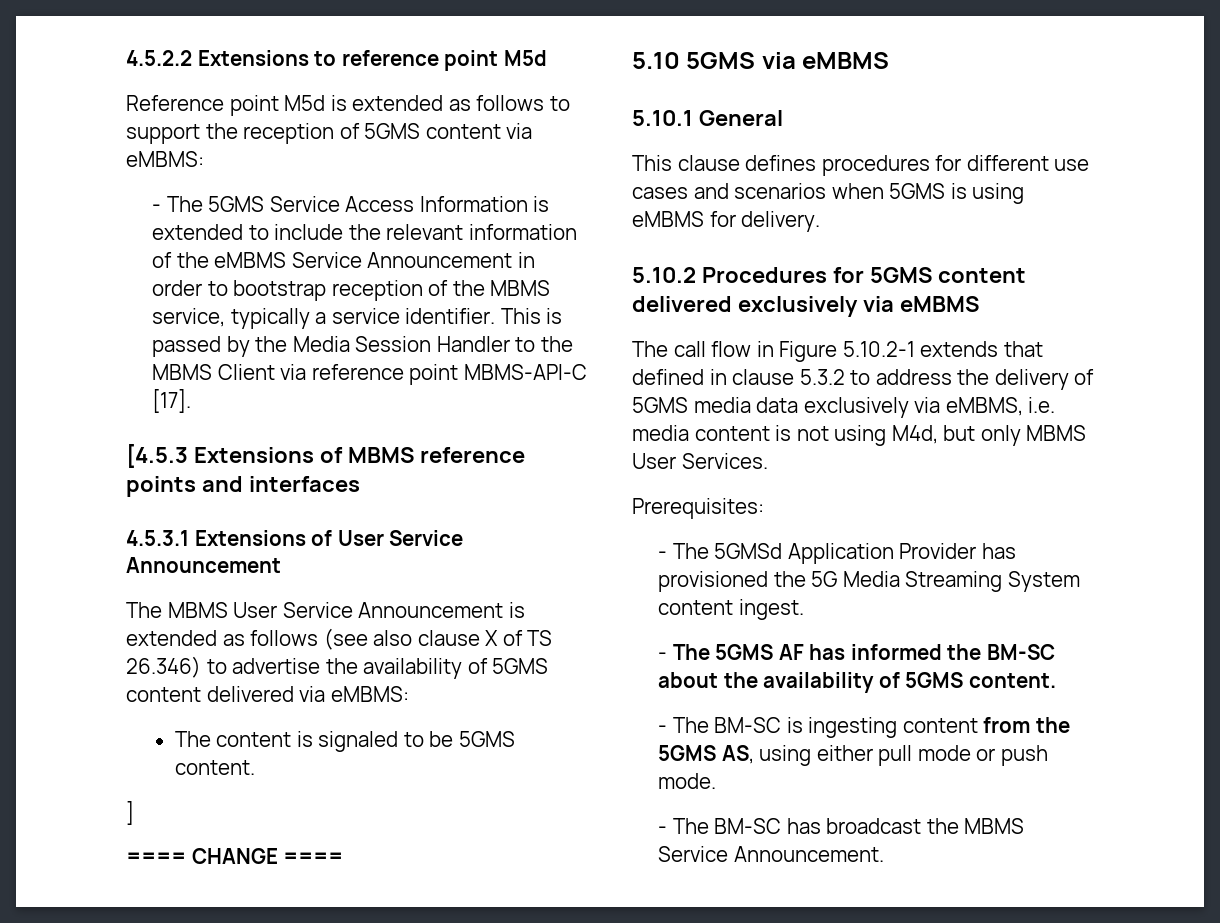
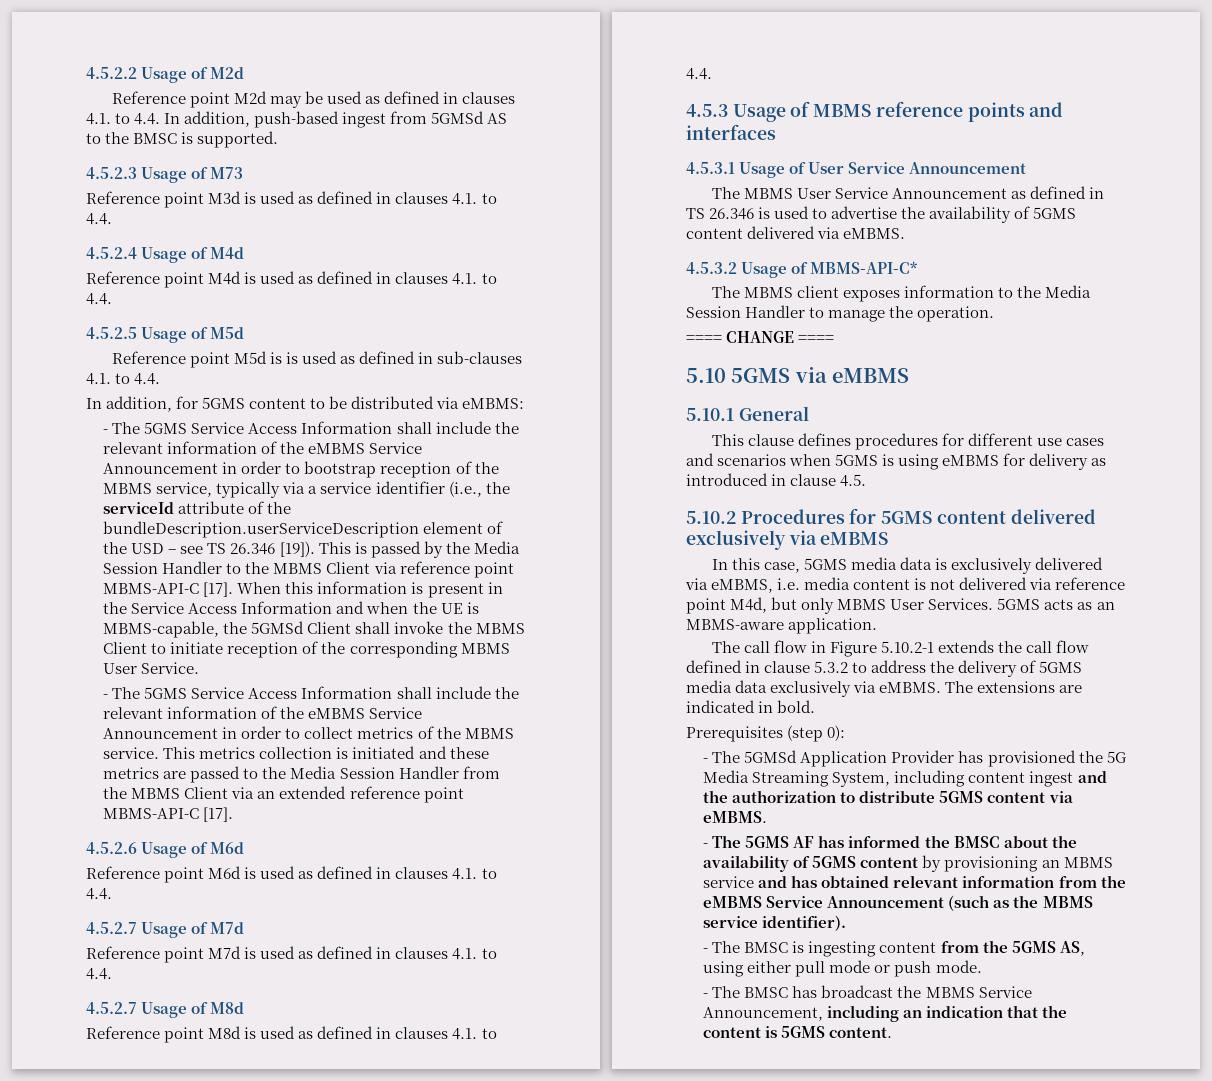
- 4.5.2.2 Extensions to reference point M5d
+ 4.5.2.2 Usage of M2d
+ Reference point M2d may be used as defined in clauses 4.1. to 4.4. In addition, push-based ingest from 5GMSd AS to the BMSC is supported.
+ 4.5.2.3 Usage of M73
+ Reference point M3d is used as defined in clauses 4.1. to 4.4.
+ 4.5.2.4 Usage of M4d
+ Reference point M4d is used as defined in clauses 4.1. to 4.4.
+ 4.5.2.5 Usage of M5d
- Reference point M5d is extended as follows to support the reception of 5GMS content via eMBMS:
+ Reference point M5d is is used as defined in sub-clauses 4.1. to 4.4.
+ In addition, for 5GMS content to be distributed via eMBMS:
- - The 5GMS Service Access Information is extended to include the relevant information of the eMBMS Service Announcement in order to bootstrap reception of the MBMS service, typically a service identifier.
+ - The 5GMS Service Access Information shall include the relevant information of the eMBMS Service Announcement in order to bootstrap reception of the MBMS service, typically via a service identifier (i.e., the serviceId attribute of the bundleDescription.userServiceDescription element of the USD – see TS 26.346 [19]).
- This is passed by the Media Session Handler to the MBMS Client via reference point MBMS-API-C [17].
- [4.5.3 Extensions of MBMS reference points and interfaces
+ This is passed by the Media Session Handler to the MBMS Client via reference point MBMS-API-C [17]. When this information is present in the Service Access Information and when the UE is MBMS-capable, the 5GMSd Client shall invoke the MBMS Client to initiate reception of the corresponding MBMS User Service.
+ - The 5GMS Service Access Information shall include the relevant information of the eMBMS Service Announcement in order to collect metrics of the MBMS service. This metrics collection is initiated and these metrics are passed to the Media Session Handler from the MBMS Client via an extended reference point MBMS-API-C [17].
+ 4.5.2.6 Usage of M6d
+ Reference point M6d is used as defined in clauses 4.1. to 4.4.
+ 4.5.2.7 Usage of M7d
+ Reference point M7d is used as defined in clauses 4.1. to 4.4.
+ 4.5.2.7 Usage of M8d
+ Reference point M8d is used as defined in clauses 4.1. to 4.4.
+ 4.5.3 Usage of MBMS reference points and interfaces
- 4.5.3.1 Extensions of User Service Announcement
+ 4.5.3.1 Usage of User Service Announcement
- The MBMS User Service Announcement is extended as follows (see also clause X of TS 26.346) to advertise the availability of 5GMS content delivered via eMBMS:
- The content is signaled to be 5GMS content.
- ]
+ The MBMS User Service Announcement as defined in TS 26.346 is used to advertise the availability of 5GMS content delivered via eMBMS.
+ 4.5.3.2 Usage of MBMS-API-C*
+ The MBMS client exposes information to the Media Session Handler to manage the operation.
- This clause defines procedures for different use cases and scenarios when 5GMS is using eMBMS for delivery.
+ This clause defines procedures for different use cases and scenarios when 5GMS is using eMBMS for delivery as introduced in clause 4.5.
+ In this case, 5GMS media data is exclusively delivered via eMBMS, i.e. media content is not delivered via reference point M4d, but only MBMS User Services. 5GMS acts as an MBMS-aware application.
- The call flow in Figure 5.10.2-1 extends that defined in clause 5.3.2 to address the delivery of 5GMS media data exclusively via eMBMS, i.e. media content is not using M4d, but only MBMS User Services.
- Prerequisites:
+ The call flow in Figure 5.10.2-1 extends the call flow defined in clause 5.3.2 to address the delivery of 5GMS media data exclusively via eMBMS. The extensions are indicated in bold.
+ Prerequisites (step 0):
- - The 5GMSd Application Provider has provisioned the 5G Media Streaming System content ingest.
+ - The 5GMSd Application Provider has provisioned the 5G Media Streaming System, including content ingest and the authorization to distribute 5GMS content via eMBMS.
- - The 5GMS AF has informed the BM-SC about the availability of 5GMS content.
- - The BM-SC is ingesting content from the 5GMS AS, using either pull mode or push mode.
+ - The 5GMS AF has informed the BMSC about the availability of 5GMS content by provisioning an MBMS service and has obtained relevant information from the eMBMS Service Announcement (such as the MBMS service identifier).
+ - The BMSC is ingesting content from the 5GMS AS, using either pull mode or push mode.
- - The BM-SC has broadcast the MBMS Service Announcement.
+ - The BMSC has broadcast the MBMS Service Announcement, including an indication that the content is 5GMS content.

